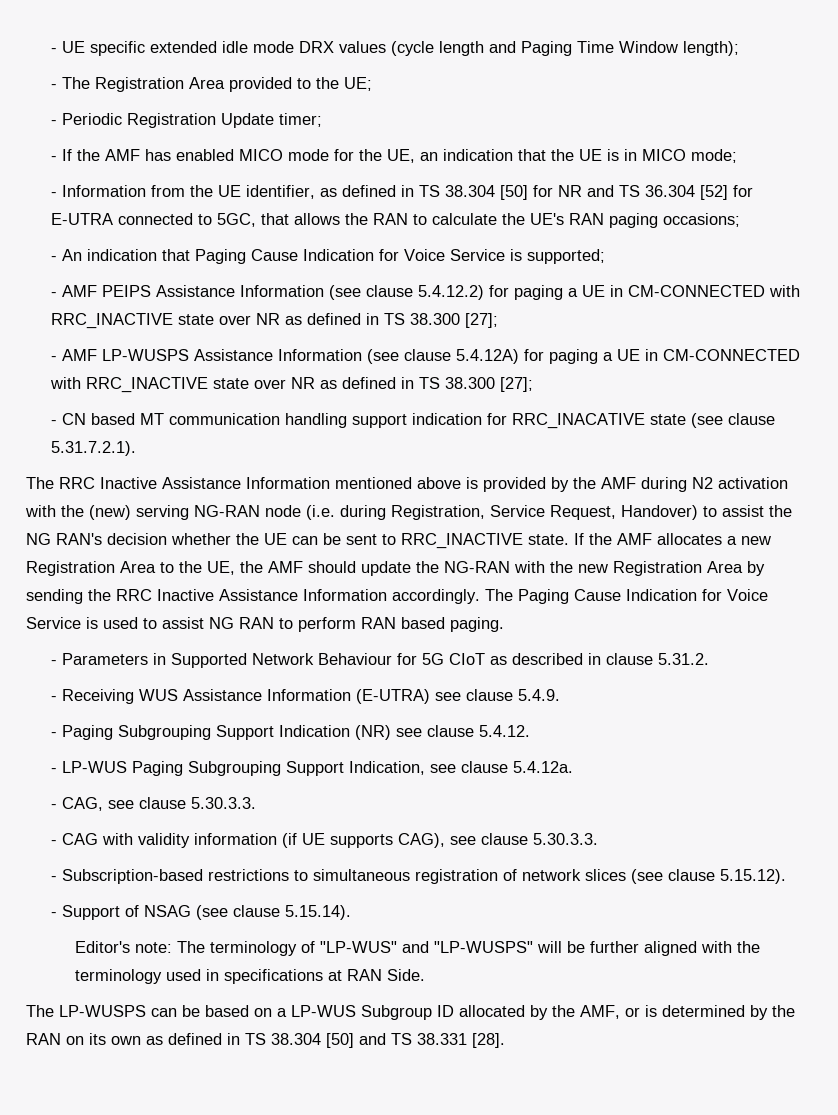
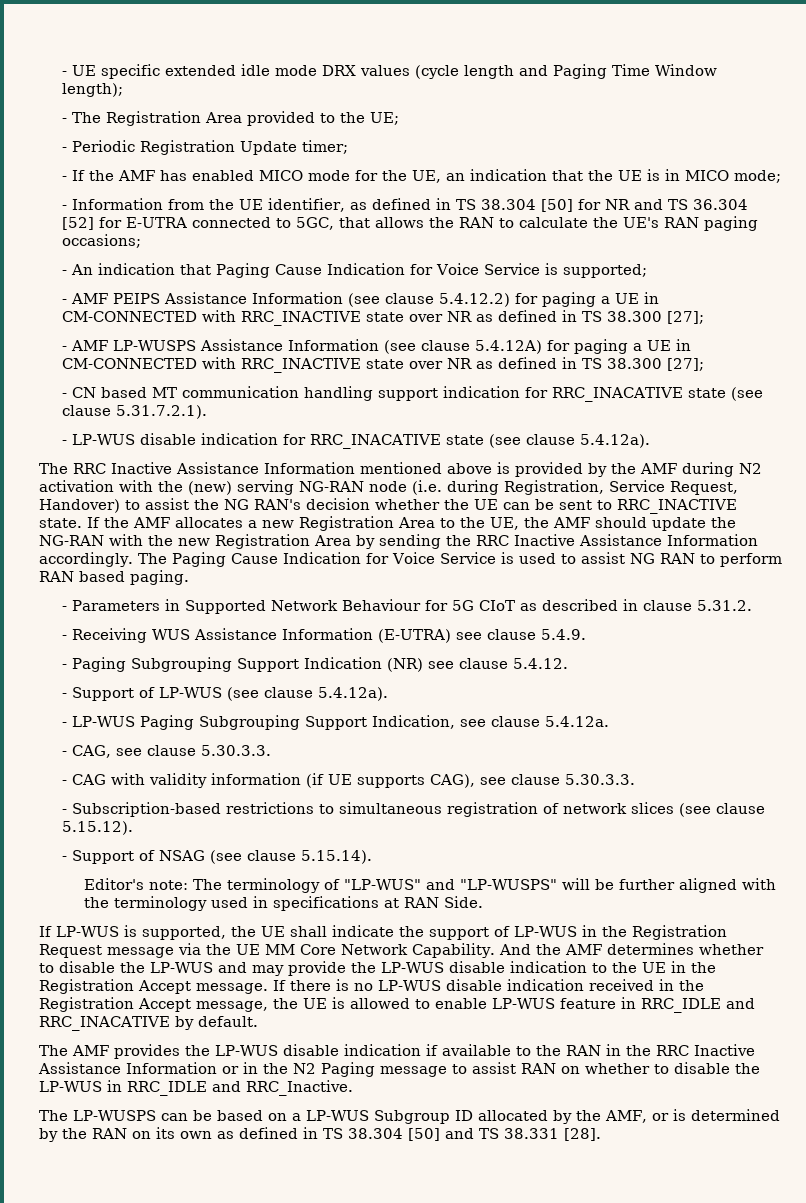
+ - LP-WUS disable indication for RRC_INACATIVE state (see clause 5.4.12a).
+ - Support of LP-WUS (see clause 5.4.12a).
+ If LP-WUS is supported, the UE shall indicate the support of LP-WUS in the Registration Request message via the UE MM Core Network Capability. And the AMF determines whether to disable the LP-WUS and may provide the LP-WUS disable indication to the UE in the Registration Accept message. If there is no LP-WUS disable indication received in the Registration Accept message, the UE is allowed to enable LP-WUS feature in RRC_IDLE and RRC_INACATIVE by default.
+ The AMF provides the LP-WUS disable indication if available to the RAN in the RRC Inactive Assistance Information or in the N2 Paging message to assist RAN on whether to disable the LP-WUS in RRC_IDLE and RRC_Inactive.

